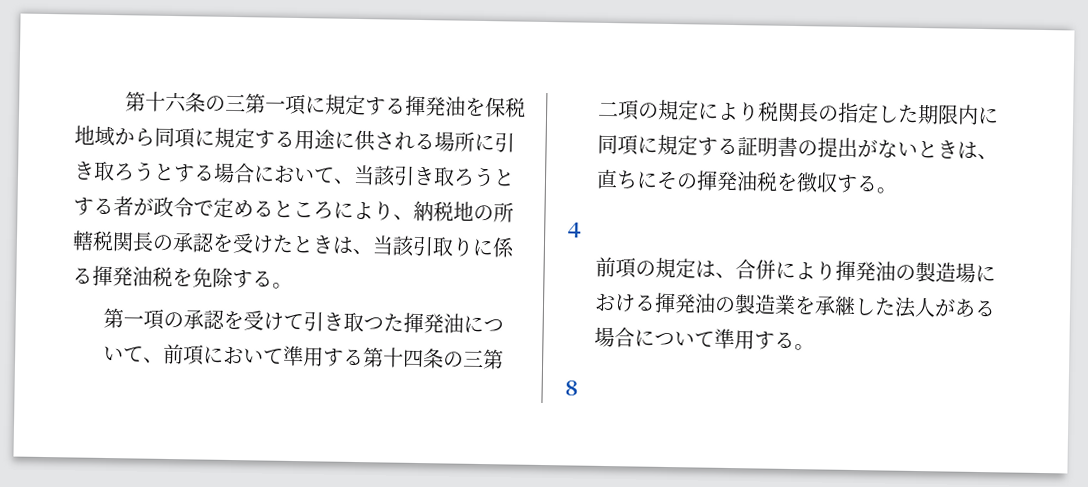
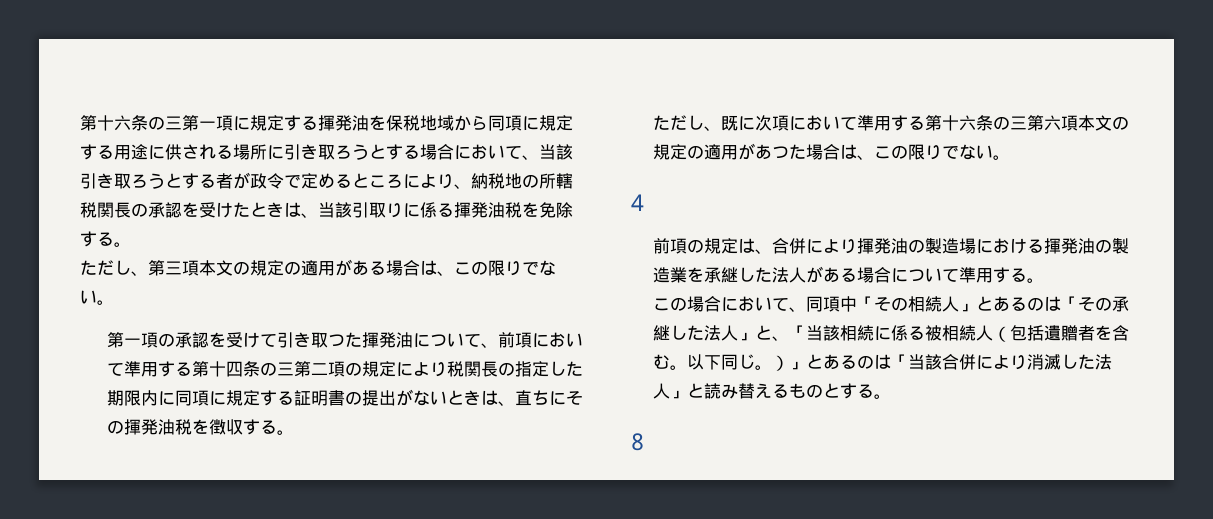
+ ただし、第三項本文の規定の適用がある場合は、この限りでない。
+ ただし、既に次項において準用する第十六条の三第六項本文の規定の適用があつた場合は、この限りでない。
+ この場合において、同項中「その相続人」とあるのは「その承継した法人」と、「当該相続に係る被相続人（包括遺贈者を含む。以下同じ。）」とあるのは「当該合併により消滅した法人」と読み替えるものとする。

